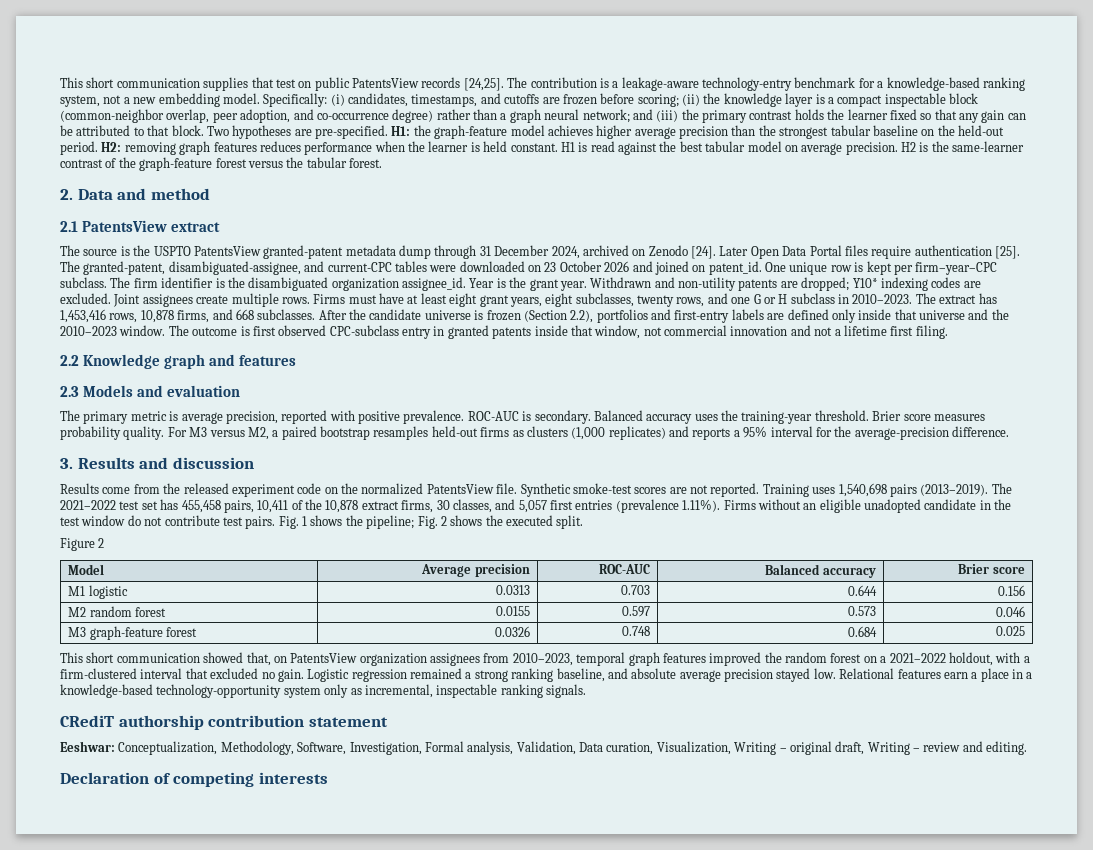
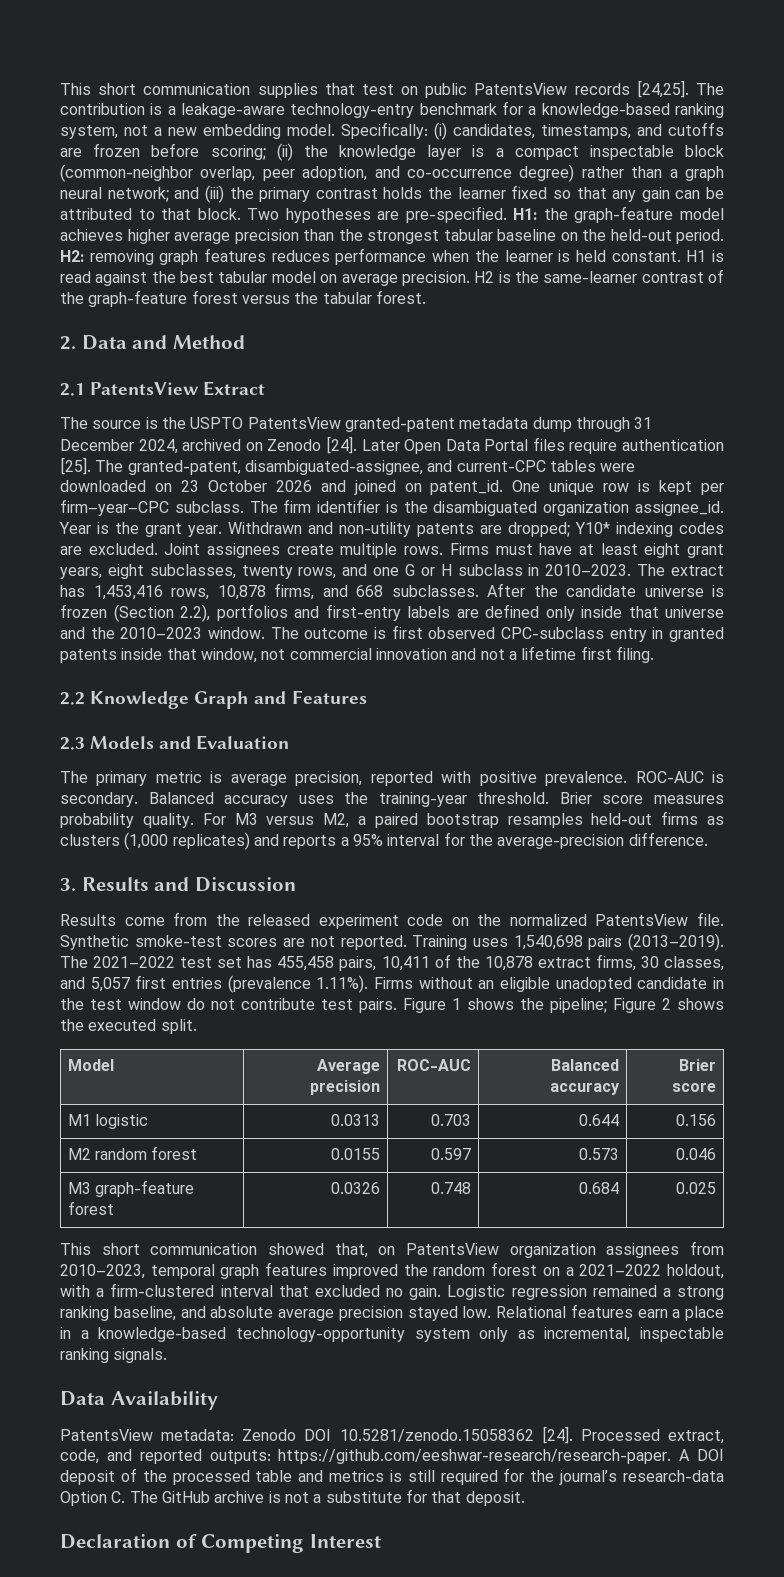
- 2. Data and method
+ 2. Data and Method
- 2.1 PatentsView extract
+ 2.1 PatentsView Extract
- 2.2 Knowledge graph and features
+ 2.2 Knowledge Graph and Features
- 2.3 Models and evaluation
+ 2.3 Models and Evaluation
- 3. Results and discussion
+ 3. Results and Discussion
- Fig. 1 shows the pipeline; Fig. 2 shows the executed split.
+ Figure 1 shows the pipeline; Figure 2 shows the executed split.
- Figure 2
- CRediT authorship contribution statement
- Eeshwar: Conceptualization, Methodology, Software, Investigation, Formal analysis, Validation, Data curation, Visualization, Writing – original draft, Writing – review and editing.
+ Data Availability
+ PatentsView metadata: Zenodo DOI 10.5281/zenodo.15058362 [24]. Processed extract, code, and reported outputs: https://github.com/eeshwar-research/research-paper. A DOI deposit of the processed table and metrics is still required for the journal’s research-data Option C. The GitHub archive is not a substitute for that deposit.
- Declaration of competing interests
+ Declaration of Competing Interest

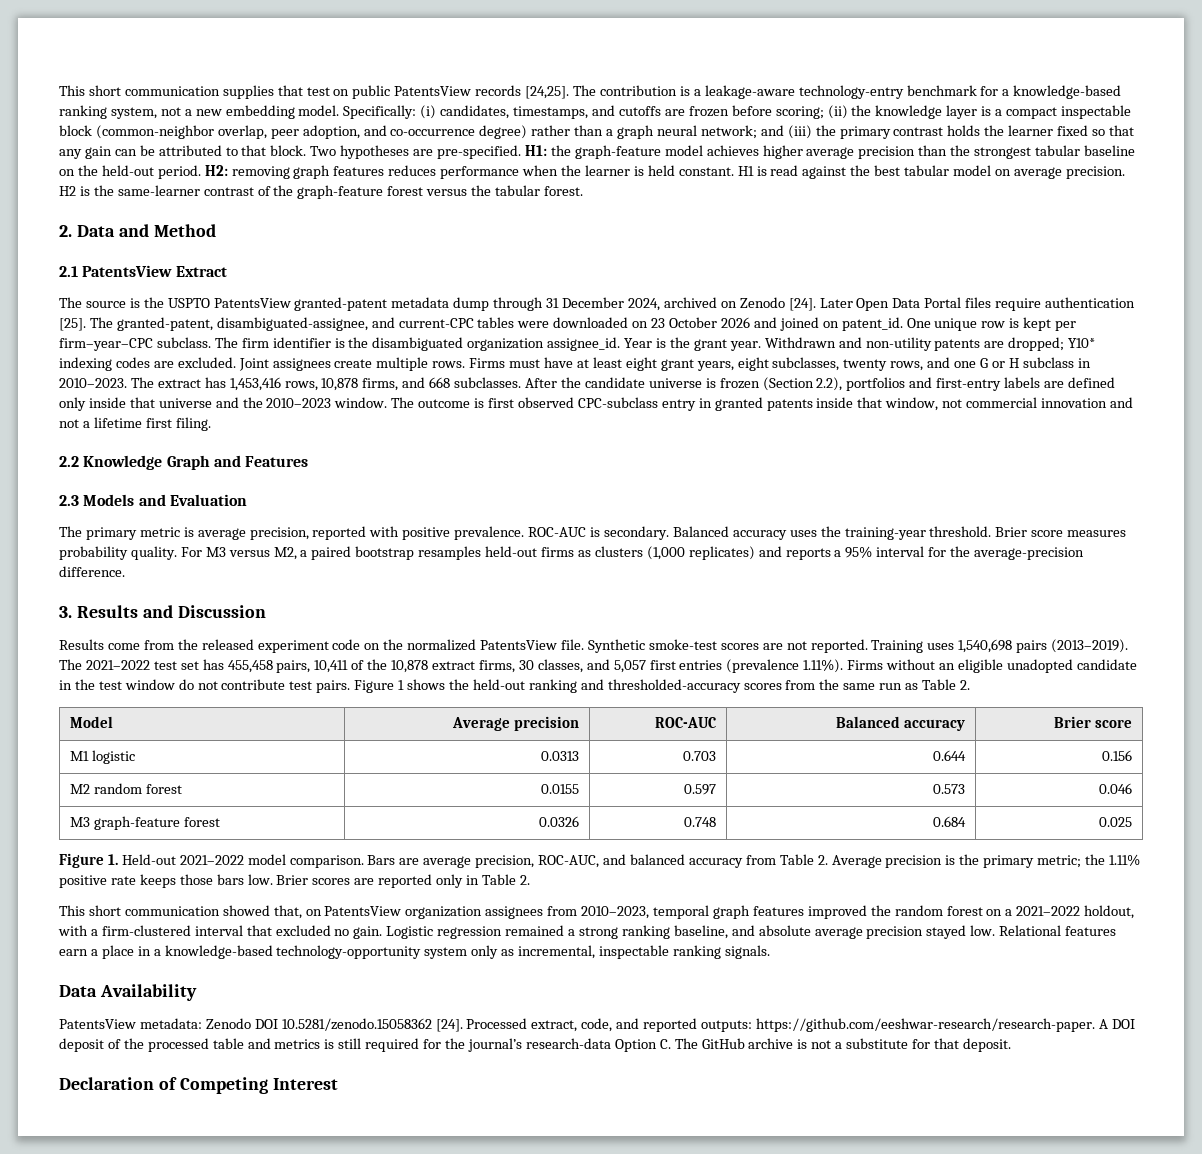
- Figure 1 shows the pipeline; Figure 2 shows the executed split.
+ Figure 1 shows the held-out ranking and thresholded-accuracy scores from the same run as Table 2.
+ Figure 1. Held-out 2021–2022 model comparison. Bars are average precision, ROC-AUC, and balanced accuracy from Table 2. Average precision is the primary metric; the 1.11% positive rate keeps those bars low. Brier scores are reported only in Table 2.

